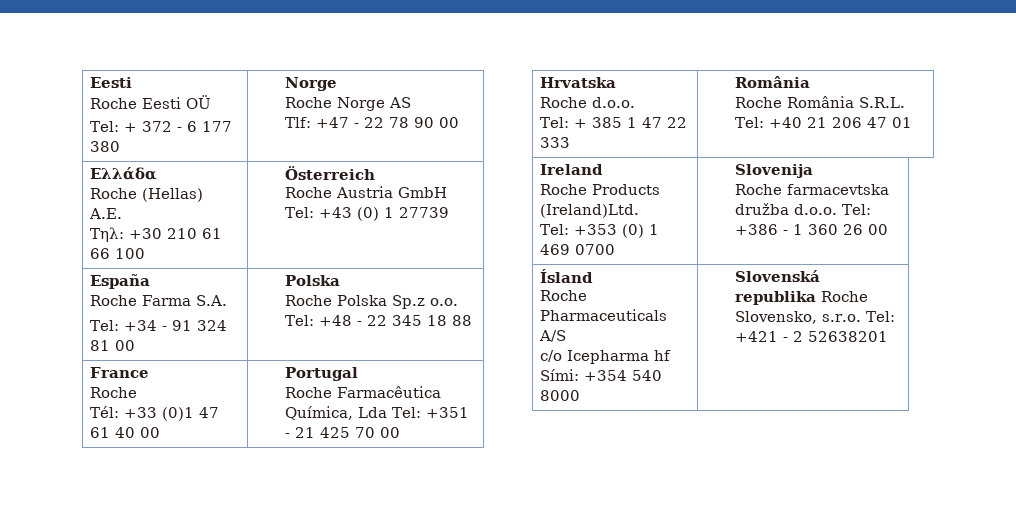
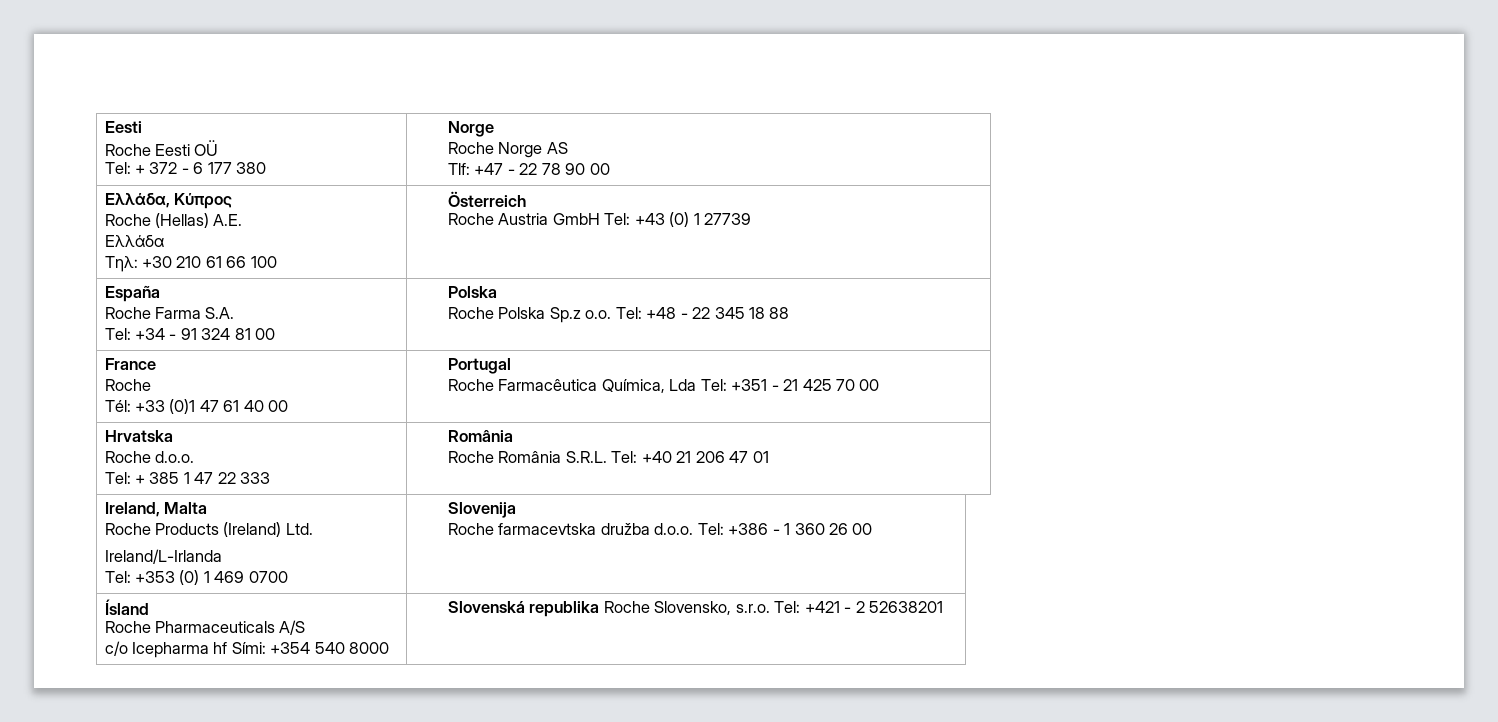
+ Ελλάδα, Kύπρος
+ Roche (Hellas) A.E.
  Ελλάδα
- Roche (Hellas) A.E.
- Ireland
- Roche Products (Ireland)Ltd.
+ Ireland, Malta
+ Roche Products (Ireland) Ltd.
+ Ireland/L-Irlanda

